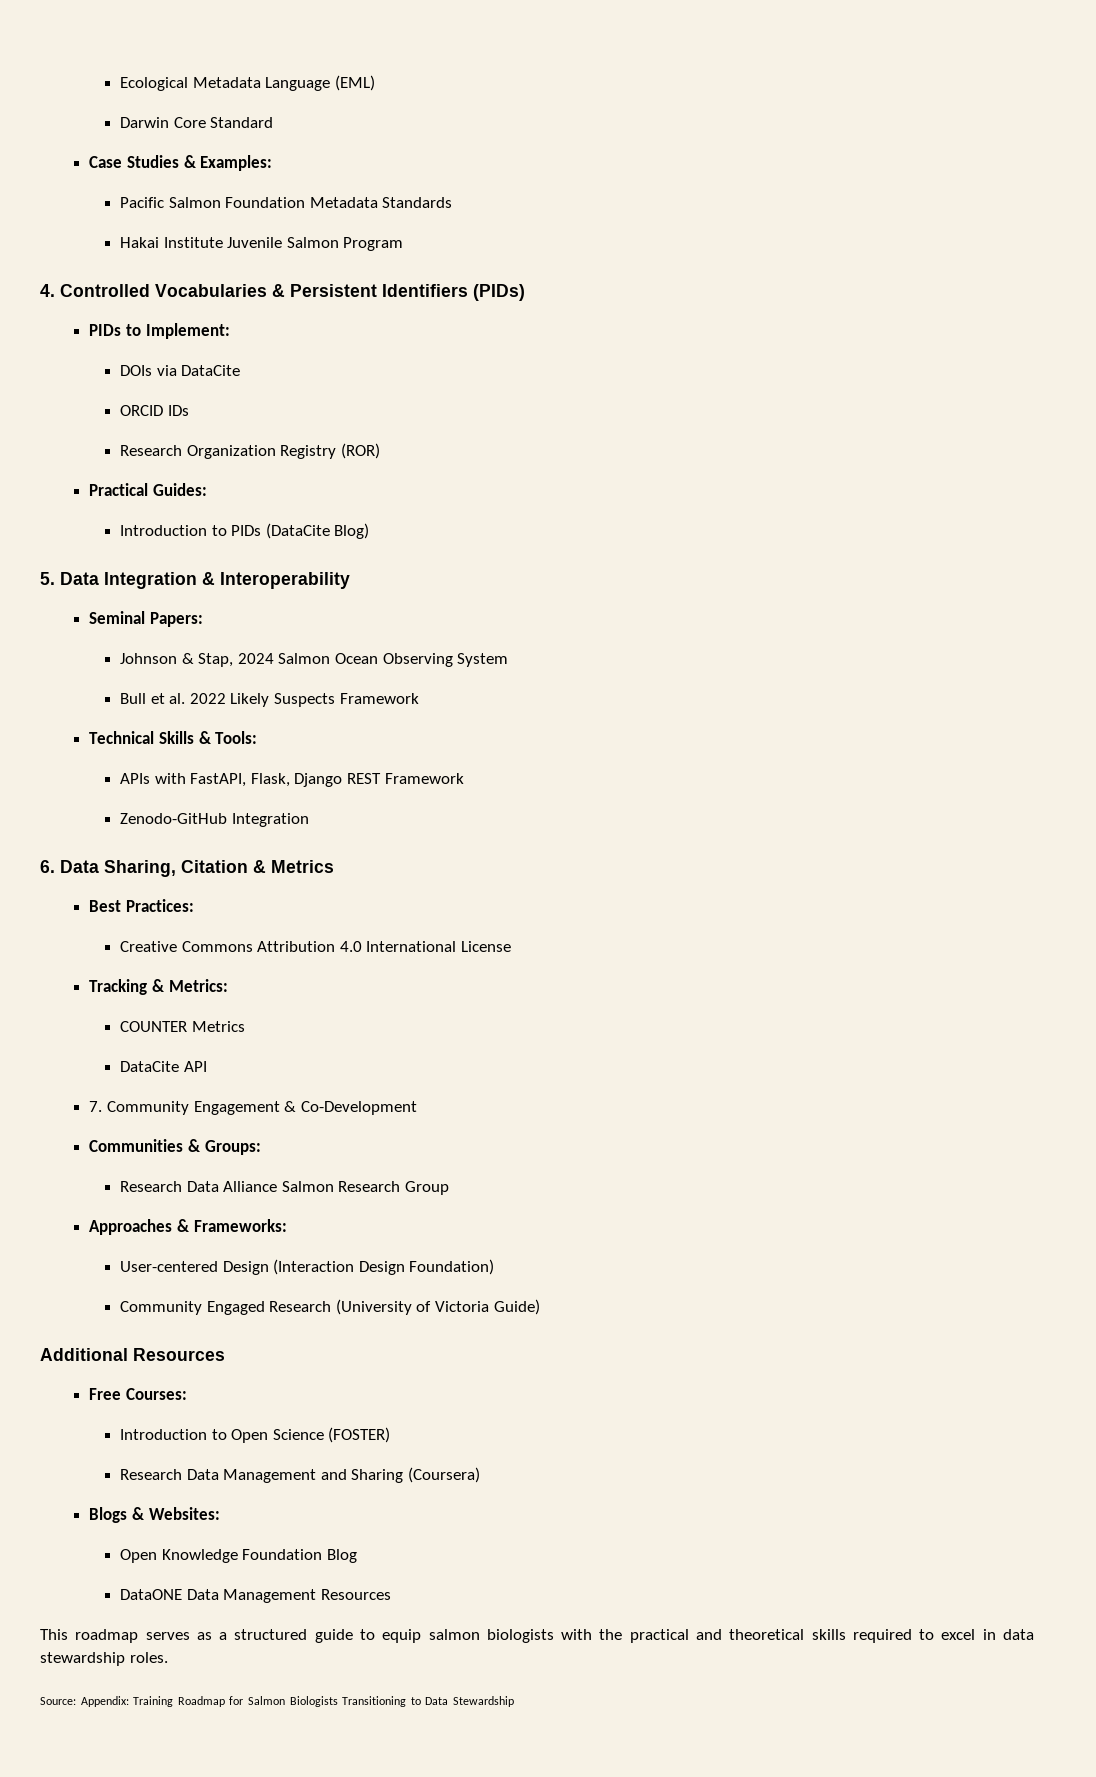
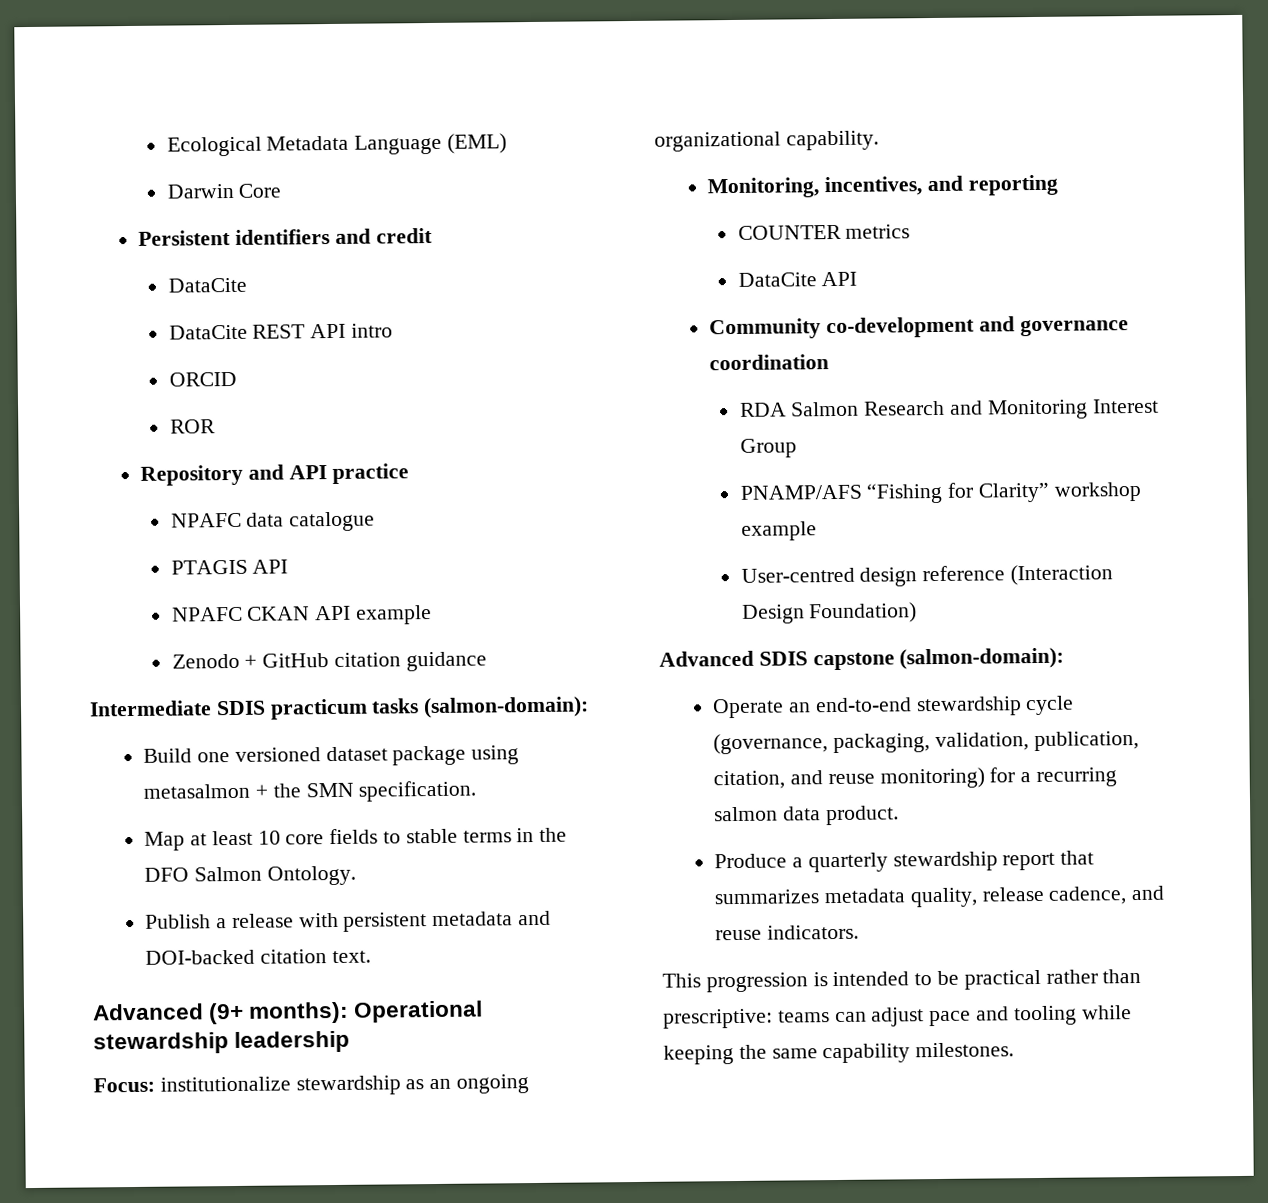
- Darwin Core Standard
- Case Studies & Examples:
- Pacific Salmon Foundation Metadata Standards
- Hakai Institute Juvenile Salmon Program
- 4. Controlled Vocabularies & Persistent Identifiers (PIDs)
- PIDs to Implement:
- DOIs via DataCite
- ORCID IDs
- Research Organization Registry (ROR)
- Practical Guides:
- Introduction to PIDs (DataCite Blog)
- 5. Data Integration & Interoperability
- Seminal Papers:
- Johnson & Stap, 2024 Salmon Ocean Observing System
- Bull et al. 2022 Likely Suspects Framework
- Technical Skills & Tools:
- APIs with FastAPI, Flask, Django REST Framework
- Zenodo-GitHub Integration
- 6. Data Sharing, Citation & Metrics
- Best Practices:
- Creative Commons Attribution 4.0 International License
- Tracking & Metrics:
+ Darwin Core
+ Persistent identifiers and credit
+ DataCite
+ DataCite REST API intro
+ ORCID
+ ROR
+ Repository and API practice
+ NPAFC data catalogue
+ PTAGIS API
+ NPAFC CKAN API example
+ Zenodo + GitHub citation guidance
+ Intermediate SDIS practicum tasks (salmon-domain):
+ Build one versioned dataset package using metasalmon + the SMN specification.
+ Map at least 10 core fields to stable terms in the DFO Salmon Ontology.
+ Publish a release with persistent metadata and DOI-backed citation text.
+ Advanced (9+ months): Operational stewardship leadership
+ Focus: institutionalize stewardship as an ongoing organizational capability.
+ Monitoring, incentives, and reporting
- COUNTER Metrics
+ COUNTER metrics
- 7. Community Engagement & Co-Development
- Communities & Groups:
- Research Data Alliance Salmon Research Group
- Approaches & Frameworks:
- User-centered Design (Interaction Design Foundation)
- Community Engaged Research (University of Victoria Guide)
- Additional Resources
- Free Courses:
- Introduction to Open Science (FOSTER)
- Research Data Management and Sharing (Coursera)
- Blogs & Websites:
- Open Knowledge Foundation Blog
- DataONE Data Management Resources
- This roadmap serves as a structured guide to equip salmon biologists with the practical and theoretical skills required to excel in data stewardship roles.
- Source: Appendix: Training Roadmap for Salmon Biologists Transitioning to Data Stewardship
+ Community co-development and governance coordination
+ RDA Salmon Research and Monitoring Interest Group
+ PNAMP/AFS “Fishing for Clarity” workshop example
+ User-centred design reference (Interaction Design Foundation)
+ Advanced SDIS capstone (salmon-domain):
+ Operate an end-to-end stewardship cycle (governance, packaging, validation, publication, citation, and reuse monitoring) for a recurring salmon data product.
+ Produce a quarterly stewardship report that summarizes metadata quality, release cadence, and reuse indicators.
+ This progression is intended to be practical rather than prescriptive: teams can adjust pace and tooling while keeping the same capability milestones.

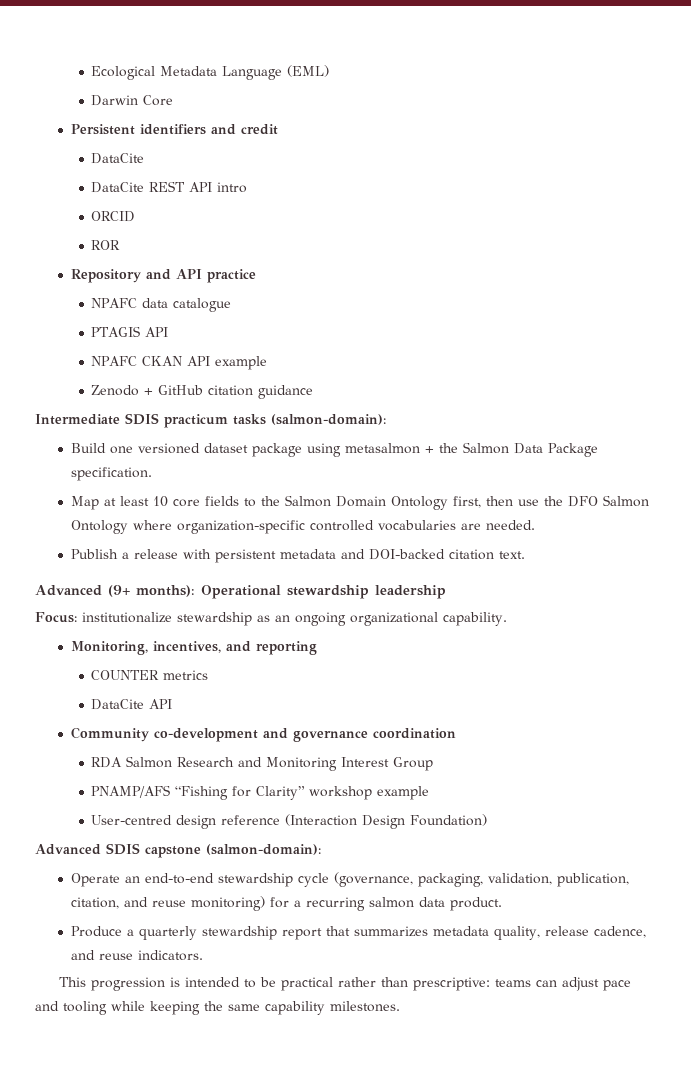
- Build one versioned dataset package using metasalmon + the SMN specification.
+ Build one versioned dataset package using metasalmon + the Salmon Data Package specification.
- Map at least 10 core fields to stable terms in the DFO Salmon Ontology.
+ Map at least 10 core fields to the Salmon Domain Ontology first, then use the DFO Salmon Ontology where organization-specific controlled vocabularies are needed.

